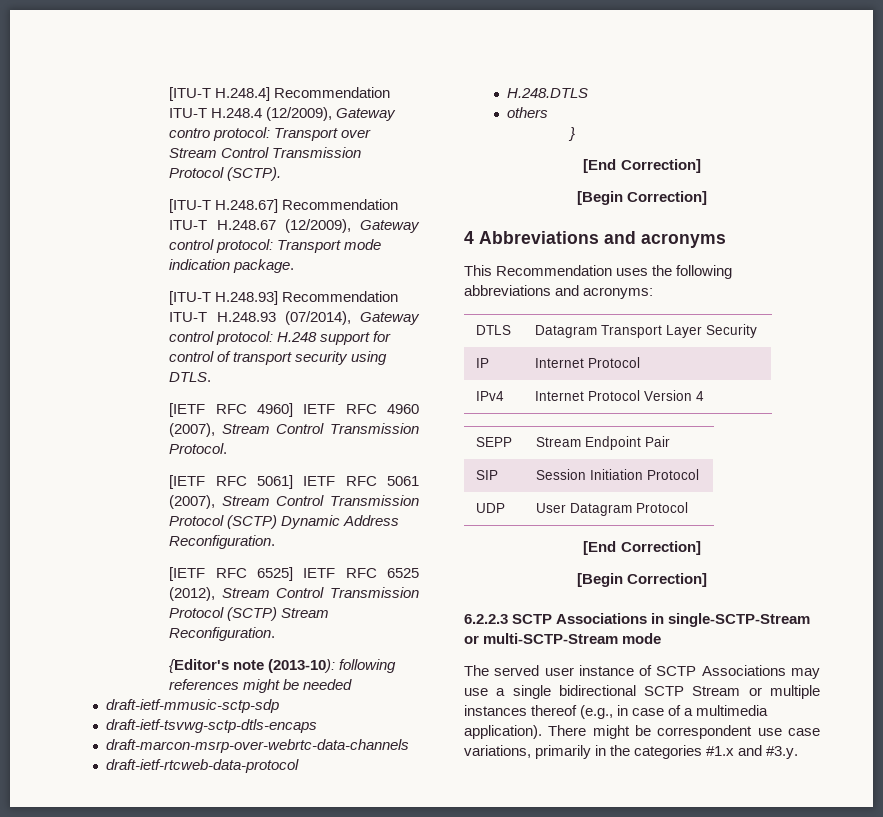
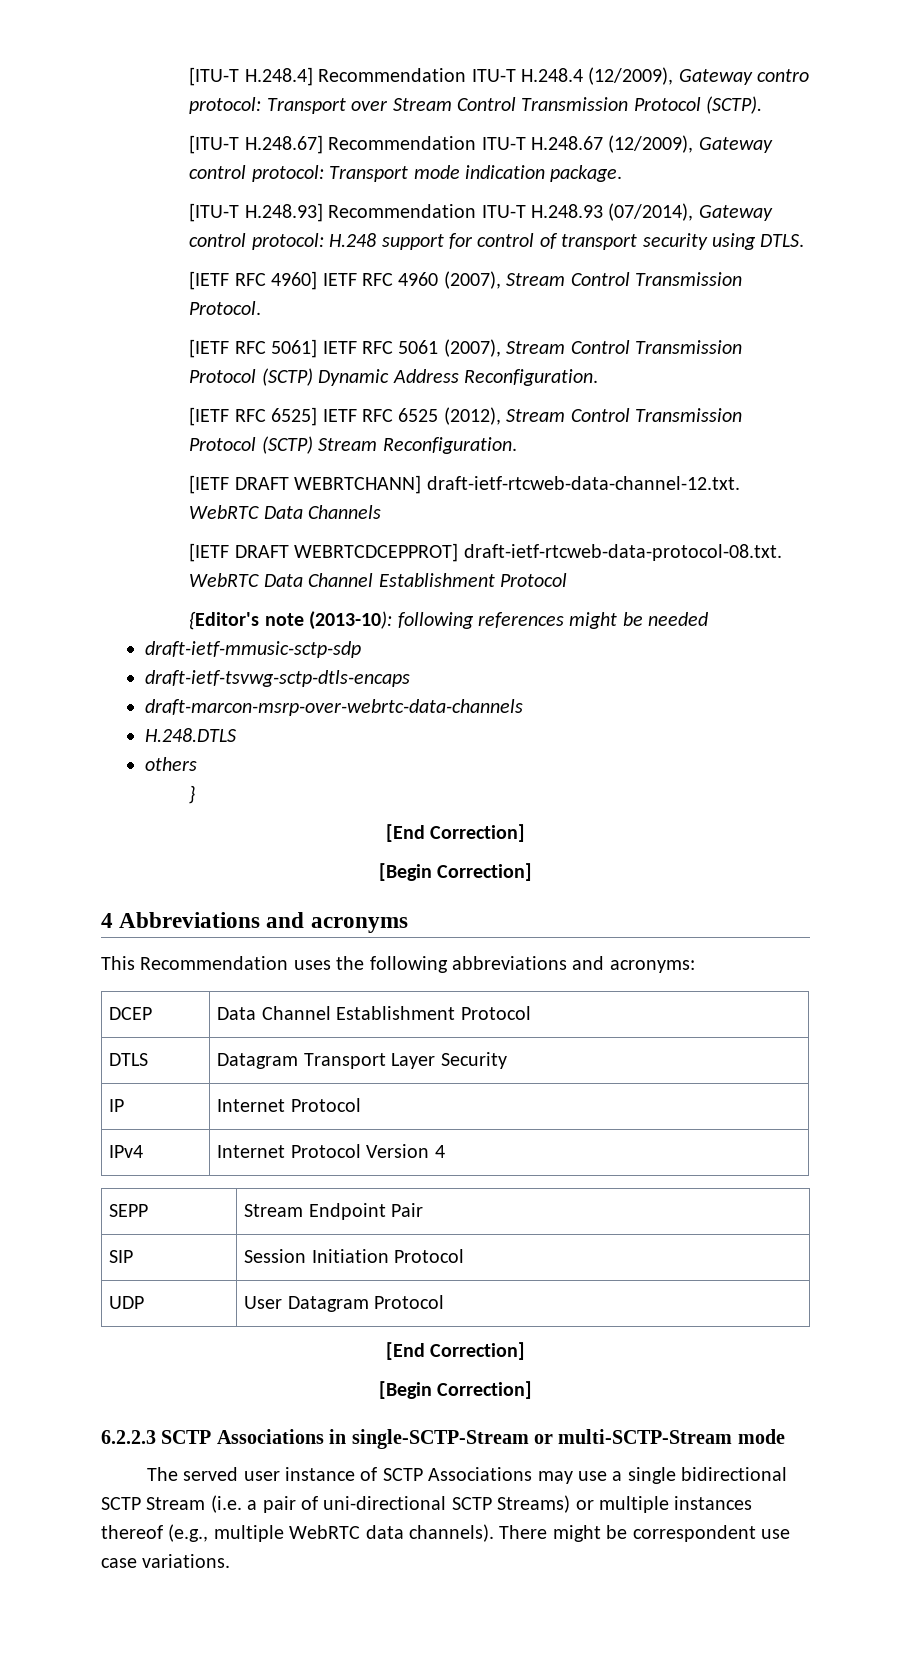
+ [IETF DRAFT WEBRTCHANN] draft-ietf-rtcweb-data-channel-12.txt. WebRTC Data Channels
+ [IETF DRAFT WEBRTCDCEPPROT] draft-ietf-rtcweb-data-protocol-08.txt. WebRTC Data Channel Establishment Protocol
- draft-ietf-rtcweb-data-protocol
+ DCEP | Data Channel Establishment Protocol
- The served user instance of SCTP Associations may use a single bidirectional SCTP Stream or multiple instances thereof (e.g., in case of a multimedia application).
+ The served user instance of SCTP Associations may use a single bidirectional SCTP Stream (i.e. a pair of uni-directional SCTP Streams) or multiple instances thereof (e.g., multiple WebRTC data channels).
- There might be correspondent use case variations, primarily in the categories #1.x and #3.y.
+ There might be correspondent use case variations.

